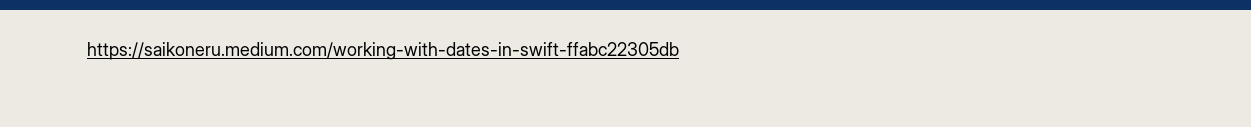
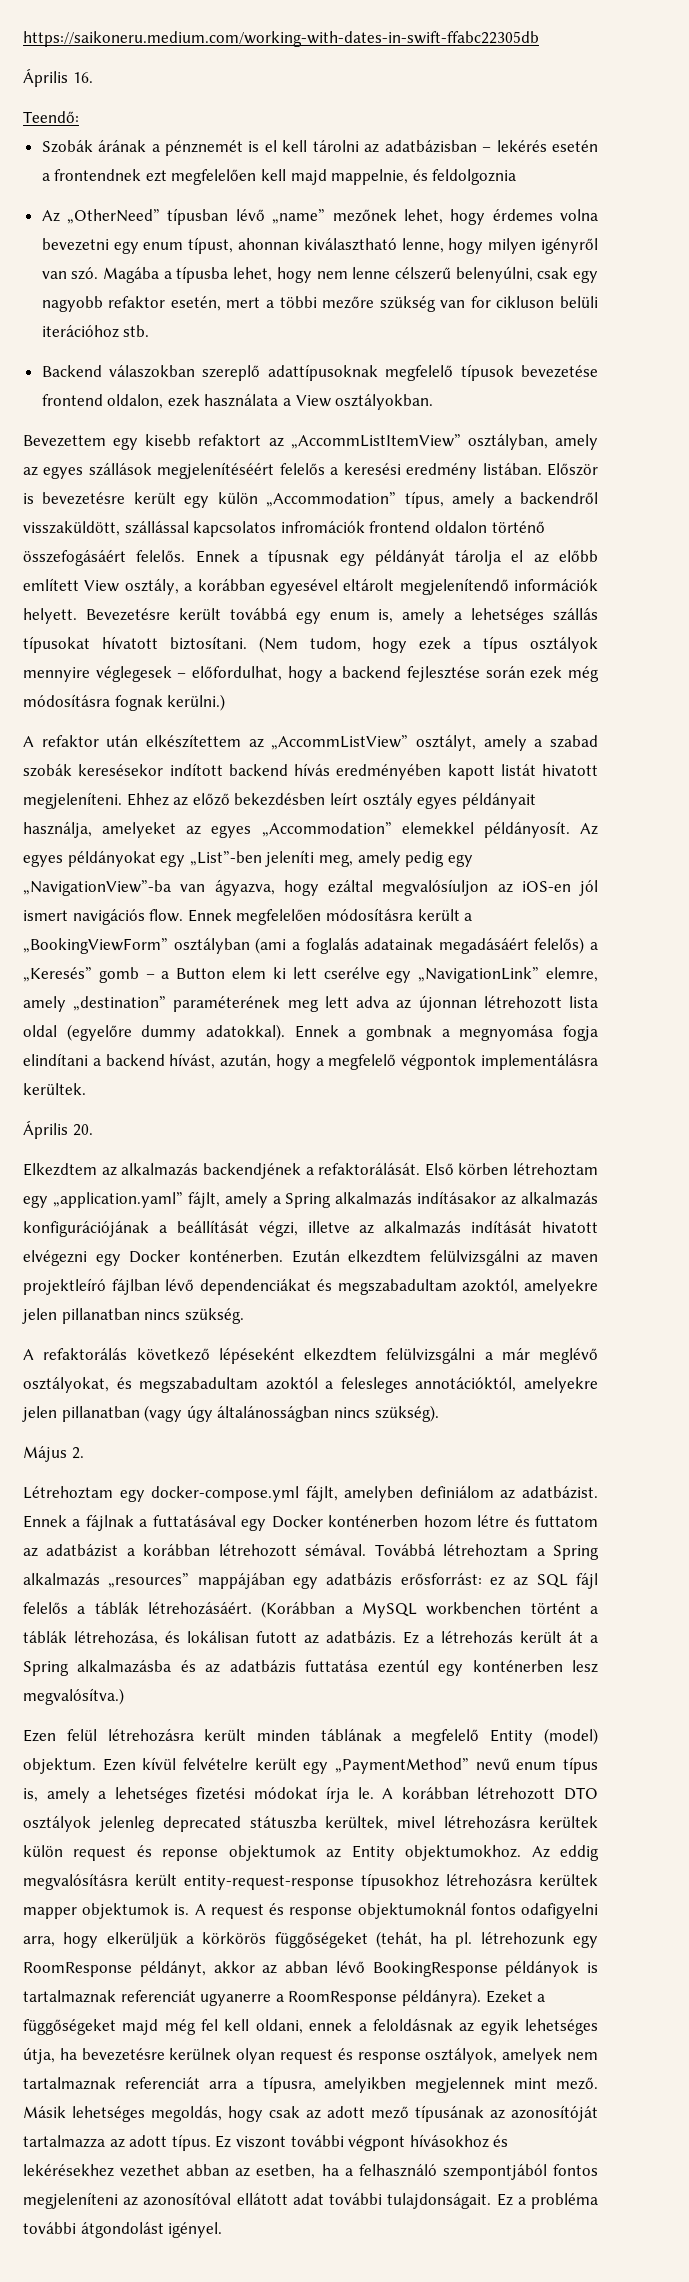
+ Április 16.
+ Teendő:
+ Szobák árának a pénznemét is el kell tárolni az adatbázisban – lekérés esetén a frontendnek ezt megfelelően kell majd mappelnie, és feldolgoznia
+ Az „OtherNeed” típusban lévő „name” mezőnek lehet, hogy érdemes volna bevezetni egy enum típust, ahonnan kiválasztható lenne, hogy milyen igényről van szó. Magába a típusba lehet, hogy nem lenne célszerű belenyúlni, csak egy nagyobb refaktor esetén, mert a többi mezőre szükség van for cikluson belüli iterációhoz stb.
+ Backend válaszokban szereplő adattípusoknak megfelelő típusok bevezetése frontend oldalon, ezek használata a View osztályokban.
+ Bevezettem egy kisebb refaktort az „AccommListItemView” osztályban, amely az egyes szállások megjelenítéséért felelős a keresési eredmény listában. Először is bevezetésre került egy külön „Accommodation” típus, amely a backendről visszaküldött, szállással kapcsolatos infromációk frontend oldalon történő összefogásáért felelős. Ennek a típusnak egy példányát tárolja el az előbb említett View osztály, a korábban egyesével eltárolt megjelenítendő információk helyett. Bevezetésre került továbbá egy enum is, amely a lehetséges szállás típusokat hívatott biztosítani. (Nem tudom, hogy ezek a típus osztályok mennyire véglegesek – előfordulhat, hogy a backend fejlesztése során ezek még módosításra fognak kerülni.)
+ A refaktor után elkészítettem az „AccommListView” osztályt, amely a szabad szobák keresésekor indított backend hívás eredményében kapott listát hivatott megjeleníteni. Ehhez az előző bekezdésben leírt osztály egyes példányait használja, amelyeket az egyes „Accommodation” elemekkel példányosít. Az egyes példányokat egy „List”-ben jeleníti meg, amely pedig egy „NavigationView”-ba van ágyazva, hogy ezáltal megvalósíuljon az iOS-en jól ismert navigációs flow. Ennek megfelelően módosításra került a „BookingViewForm” osztályban (ami a foglalás adatainak megadásáért felelős) a „Keresés” gomb – a Button elem ki lett cserélve egy „NavigationLink” elemre, amely „destination” paraméterének meg lett adva az újonnan létrehozott lista oldal (egyelőre dummy adatokkal). Ennek a gombnak a megnyomása fogja elindítani a backend hívást, azután, hogy a megfelelő végpontok implementálásra kerültek.
+ Április 20.
+ Elkezdtem az alkalmazás backendjének a refaktorálását. Első körben létrehoztam egy „application.yaml” fájlt, amely a Spring alkalmazás indításakor az alkalmazás konfigurációjának a beállítását végzi, illetve az alkalmazás indítását hivatott elvégezni egy Docker konténerben. Ezután elkezdtem felülvizsgálni az maven projektleíró fájlban lévő dependenciákat és megszabadultam azoktól, amelyekre jelen pillanatban nincs szükség.
+ A refaktorálás következő lépéseként elkezdtem felülvizsgálni a már meglévő osztályokat, és megszabadultam azoktól a felesleges annotációktól, amelyekre jelen pillanatban (vagy úgy általánosságban nincs szükség).
+ Május 2.
+ Létrehoztam egy docker-compose.yml fájlt, amelyben definiálom az adatbázist. Ennek a fájlnak a futtatásával egy Docker konténerben hozom létre és futtatom az adatbázist a korábban létrehozott sémával. Továbbá létrehoztam a Spring alkalmazás „resources” mappájában egy adatbázis erősforrást: ez az SQL fájl felelős a táblák létrehozásáért. (Korábban a MySQL workbenchen történt a táblák létrehozása, és lokálisan futott az adatbázis. Ez a létrehozás került át a Spring alkalmazásba és az adatbázis futtatása ezentúl egy konténerben lesz megvalósítva.)
+ Ezen felül létrehozásra került minden táblának a megfelelő Entity (model) objektum. Ezen kívül felvételre került egy „PaymentMethod” nevű enum típus is, amely a lehetséges fizetési módokat írja le. A korábban létrehozott DTO osztályok jelenleg deprecated státuszba kerültek, mivel létrehozásra kerültek külön request és reponse objektumok az Entity objektumokhoz. Az eddig megvalósításra került entity-request-response típusokhoz létrehozásra kerültek mapper objektumok is. A request és response objektumoknál fontos odafigyelni arra, hogy elkerüljük a körkörös függőségeket (tehát, ha pl. létrehozunk egy RoomResponse példányt, akkor az abban lévő BookingResponse példányok is tartalmaznak referenciát ugyanerre a RoomResponse példányra). Ezeket a függőségeket majd még fel kell oldani, ennek a feloldásnak az egyik lehetséges útja, ha bevezetésre kerülnek olyan request és response osztályok, amelyek nem tartalmaznak referenciát arra a típusra, amelyikben megjelennek mint mező. Másik lehetséges megoldás, hogy csak az adott mező típusának az azonosítóját tartalmazza az adott típus. Ez viszont további végpont hívásokhoz és lekérésekhez vezethet abban az esetben, ha a felhasználó szempontjából fontos megjeleníteni az azonosítóval ellátott adat további tulajdonságait. Ez a probléma további átgondolást igényel.

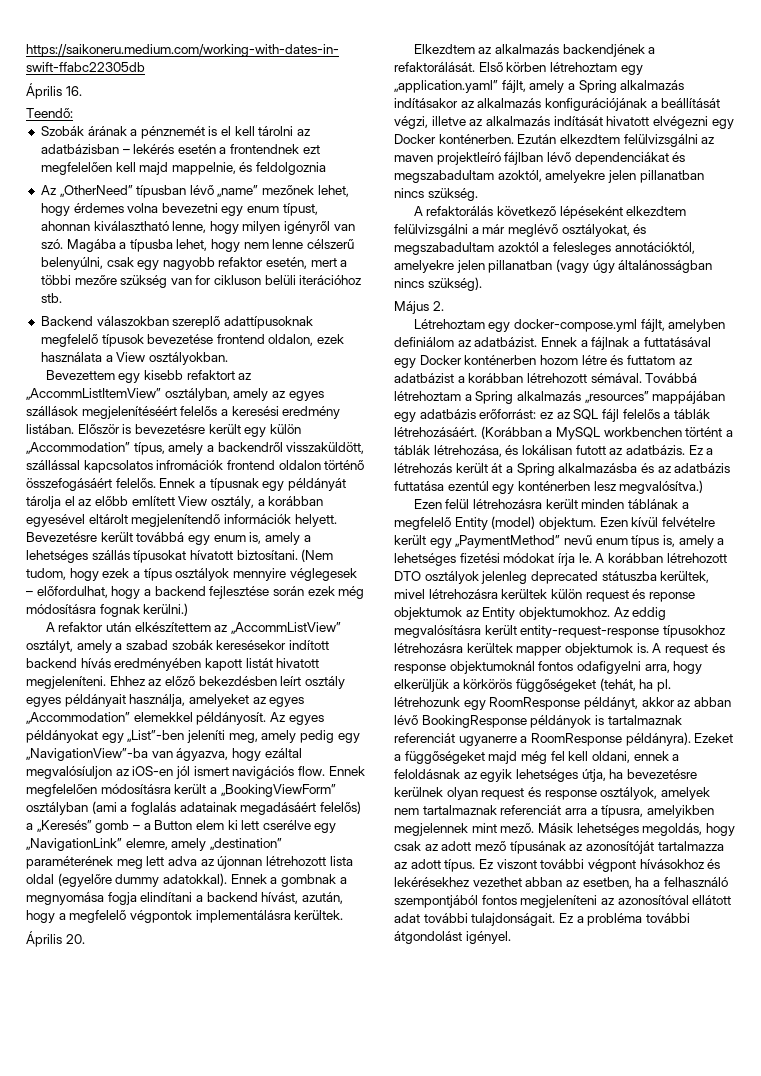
- Továbbá létrehoztam a Spring alkalmazás „resources” mappájában egy adatbázis erősforrást: ez az SQL fájl felelős a táblák létrehozásáért.
+ Továbbá létrehoztam a Spring alkalmazás „resources” mappájában egy adatbázis erőforrást: ez az SQL fájl felelős a táblák létrehozásáért.

